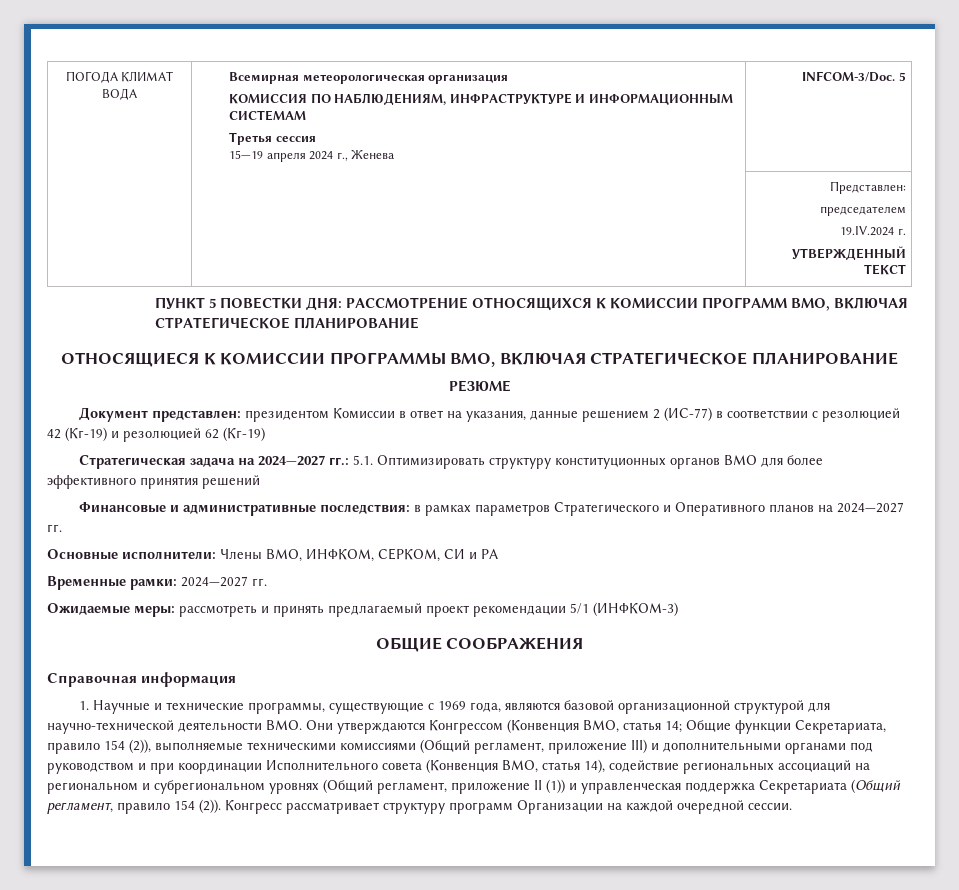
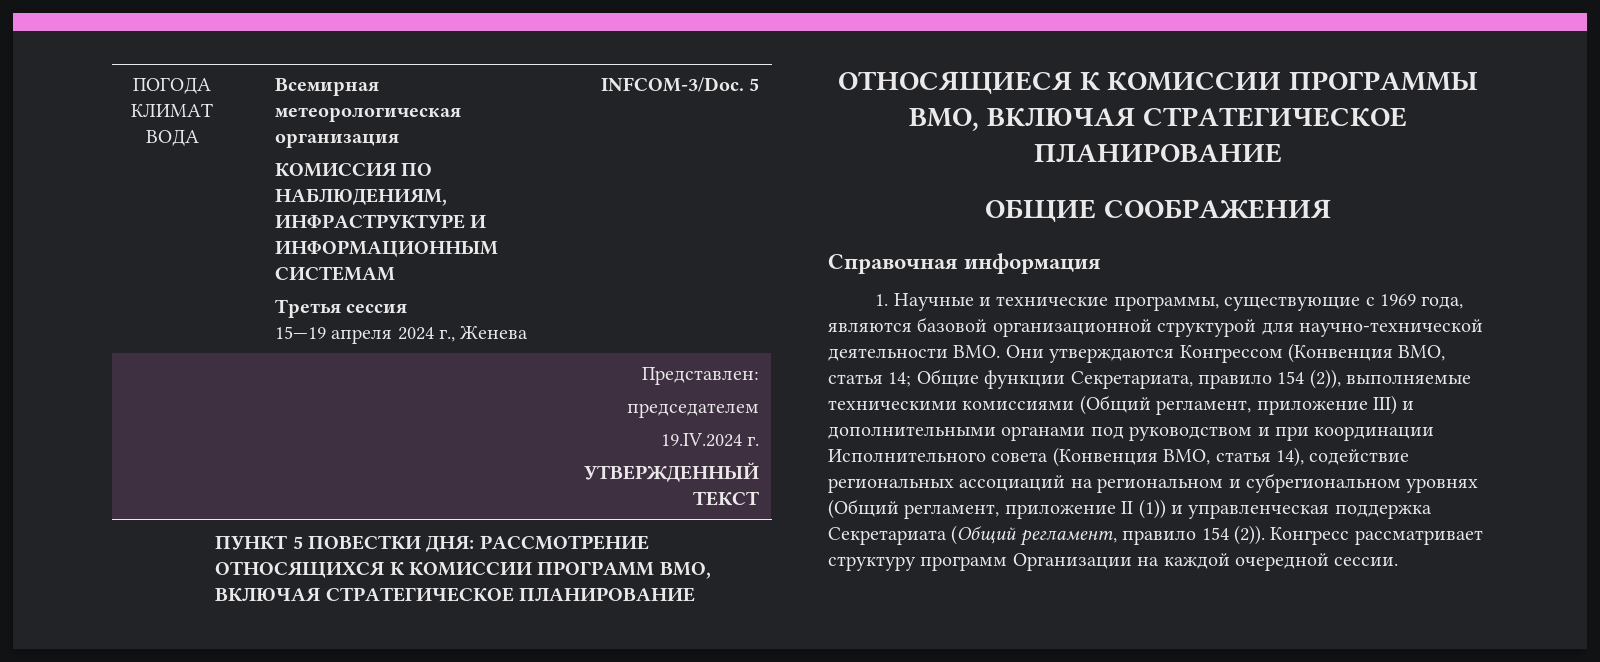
- РЕЗЮМЕ
- Документ представлен: президентом Комиссии в ответ на указания, данные решением 2 (ИС-77) в соответствии с резолюцией 42 (Кг-19) и резолюцией 62 (Кг-19)
- Стратегическая задача на 2024—2027 гг.: 5.1. Оптимизировать структуру конституционных органов ВМО для более эффективного принятия решений
- Финансовые и административные последствия: в рамках параметров Стратегического и Оперативного планов на 2024—2027 гг.
- Основные исполнители: Члены ВМО, ИНФКОМ, СЕРКОМ, СИ и РА
- Временные рамки: 2024—2027 гг.
- Ожидаемые меры: рассмотреть и принять предлагаемый проект рекомендации 5/1 (ИНФКОМ-3)

